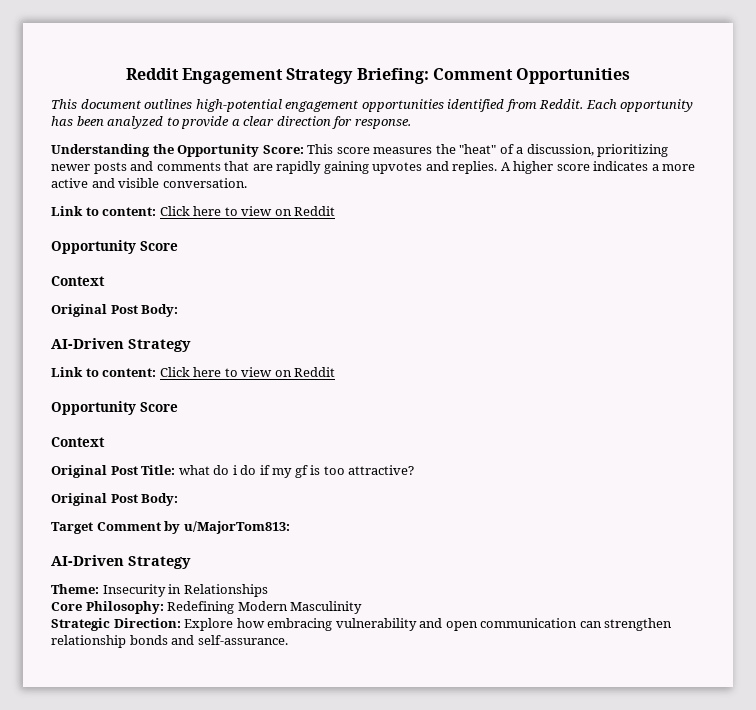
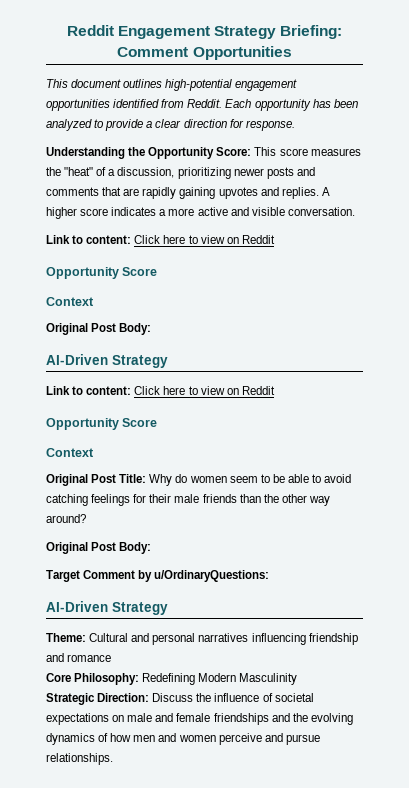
- Original Post Title: what do i do if my gf is too attractive?
+ Original Post Title: Why do women seem to be able to avoid catching feelings for their male friends than the other way around?
- Target Comment by u/MajorTom813:
+ Target Comment by u/OrdinaryQuestions:
- Theme: Insecurity in Relationships
+ Theme: Cultural and personal narratives influencing friendship and romance
- Strategic Direction: Explore how embracing vulnerability and open communication can strengthen relationship bonds and self-assurance.
+ Strategic Direction: Discuss the influence of societal expectations on male and female friendships and the evolving dynamics of how men and women perceive and pursue relationships.

